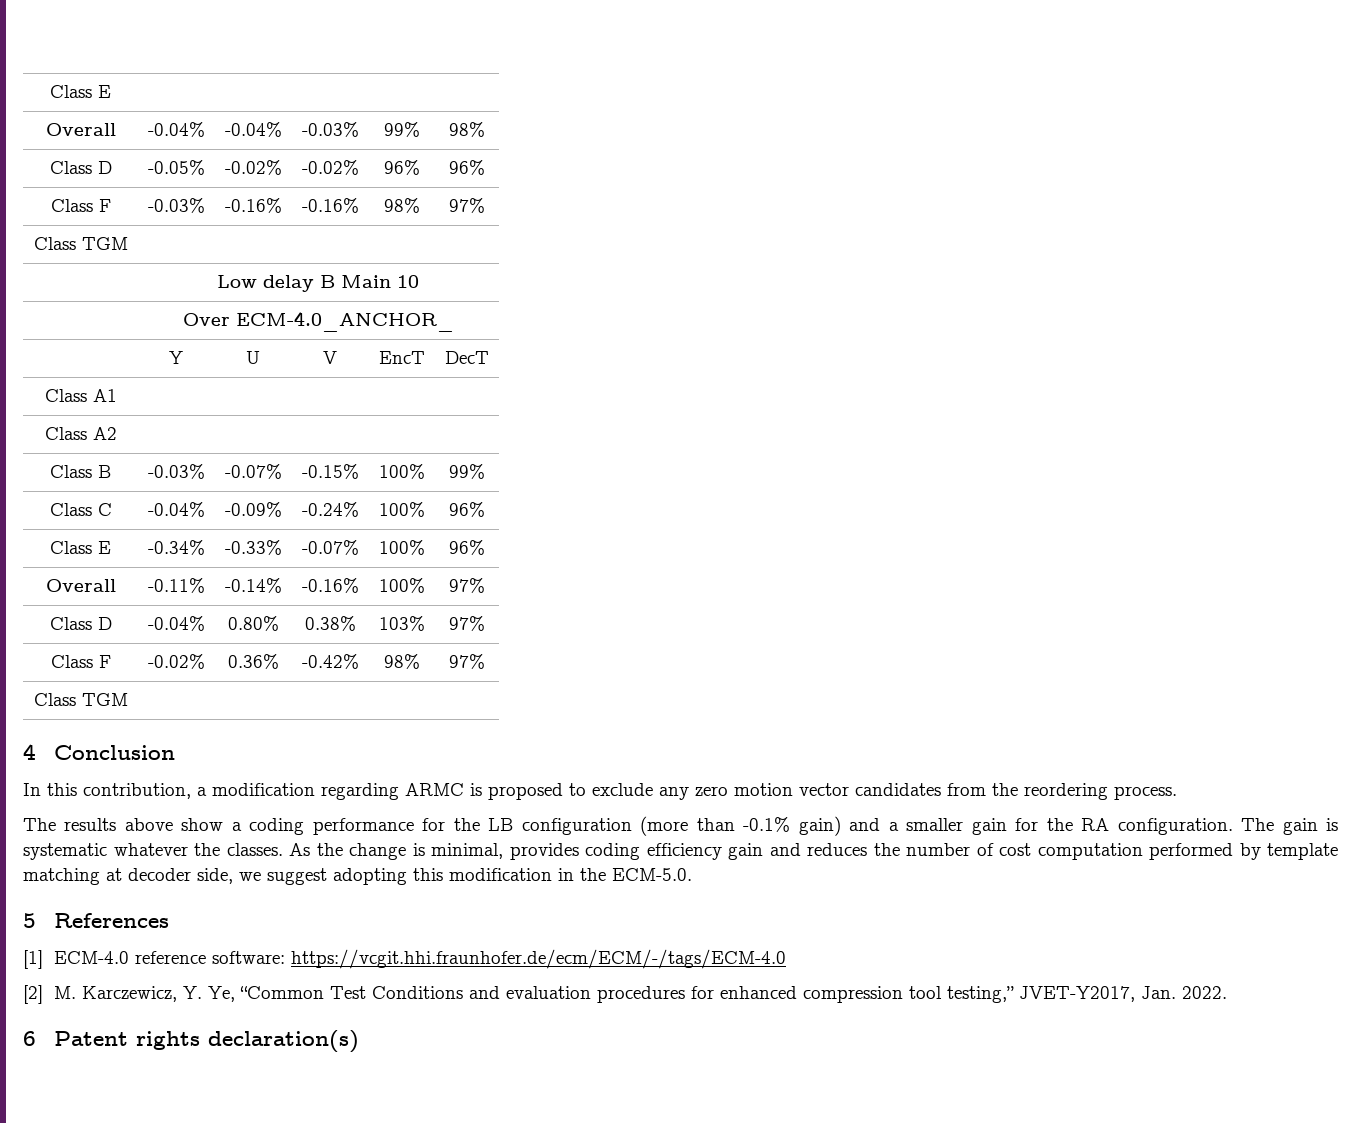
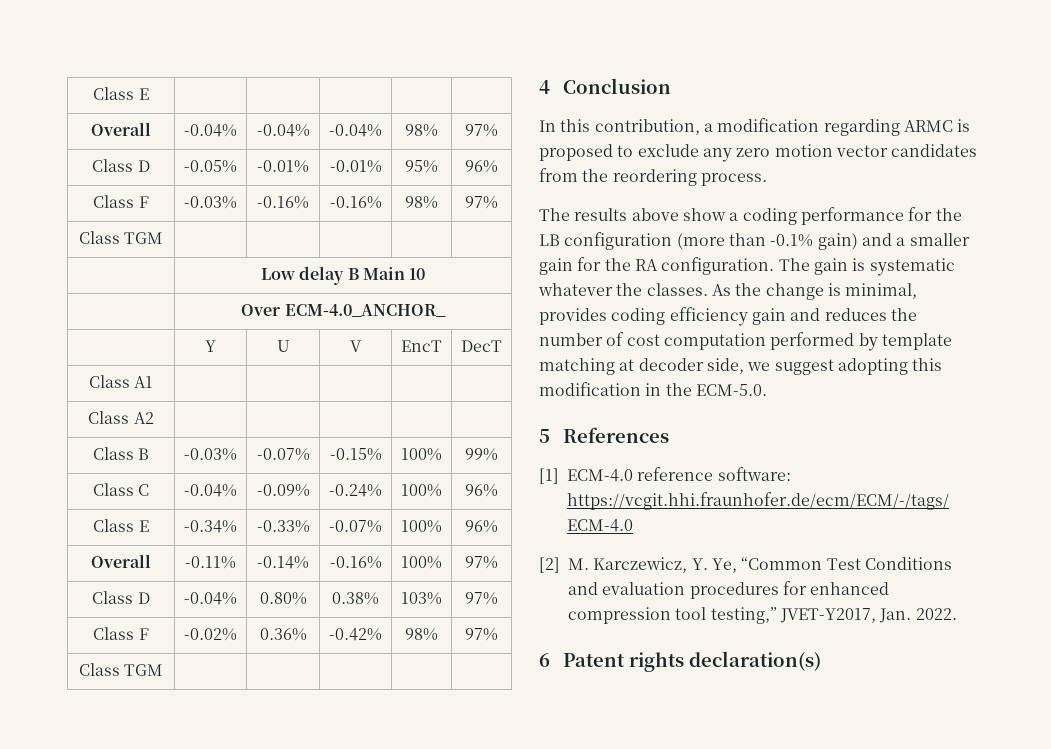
- Overall | -0.04% | -0.04% | -0.03% | 99% | 98%
+ Overall | -0.04% | -0.04% | -0.04% | 98% | 97%
- Class D | -0.05% | -0.02% | -0.02% | 96% | 96%
+ Class D | -0.05% | -0.01% | -0.01% | 95% | 96%

